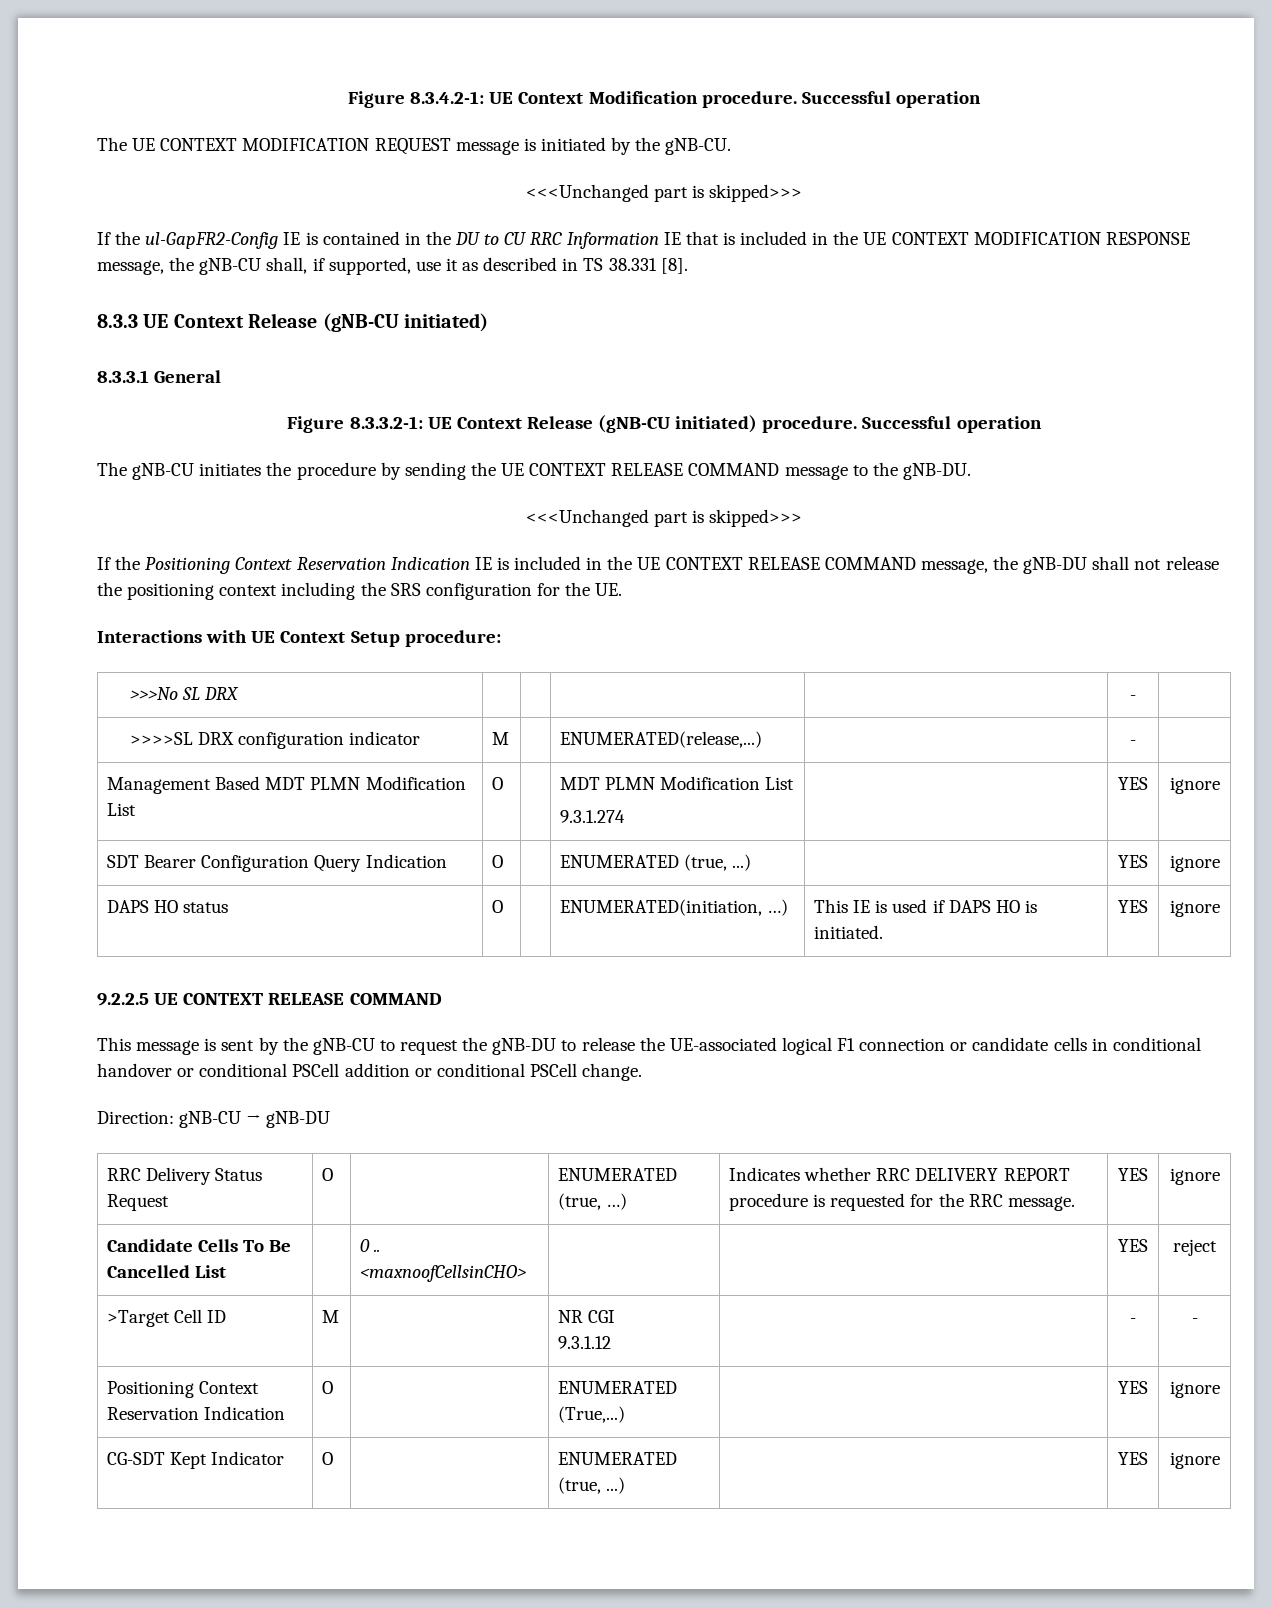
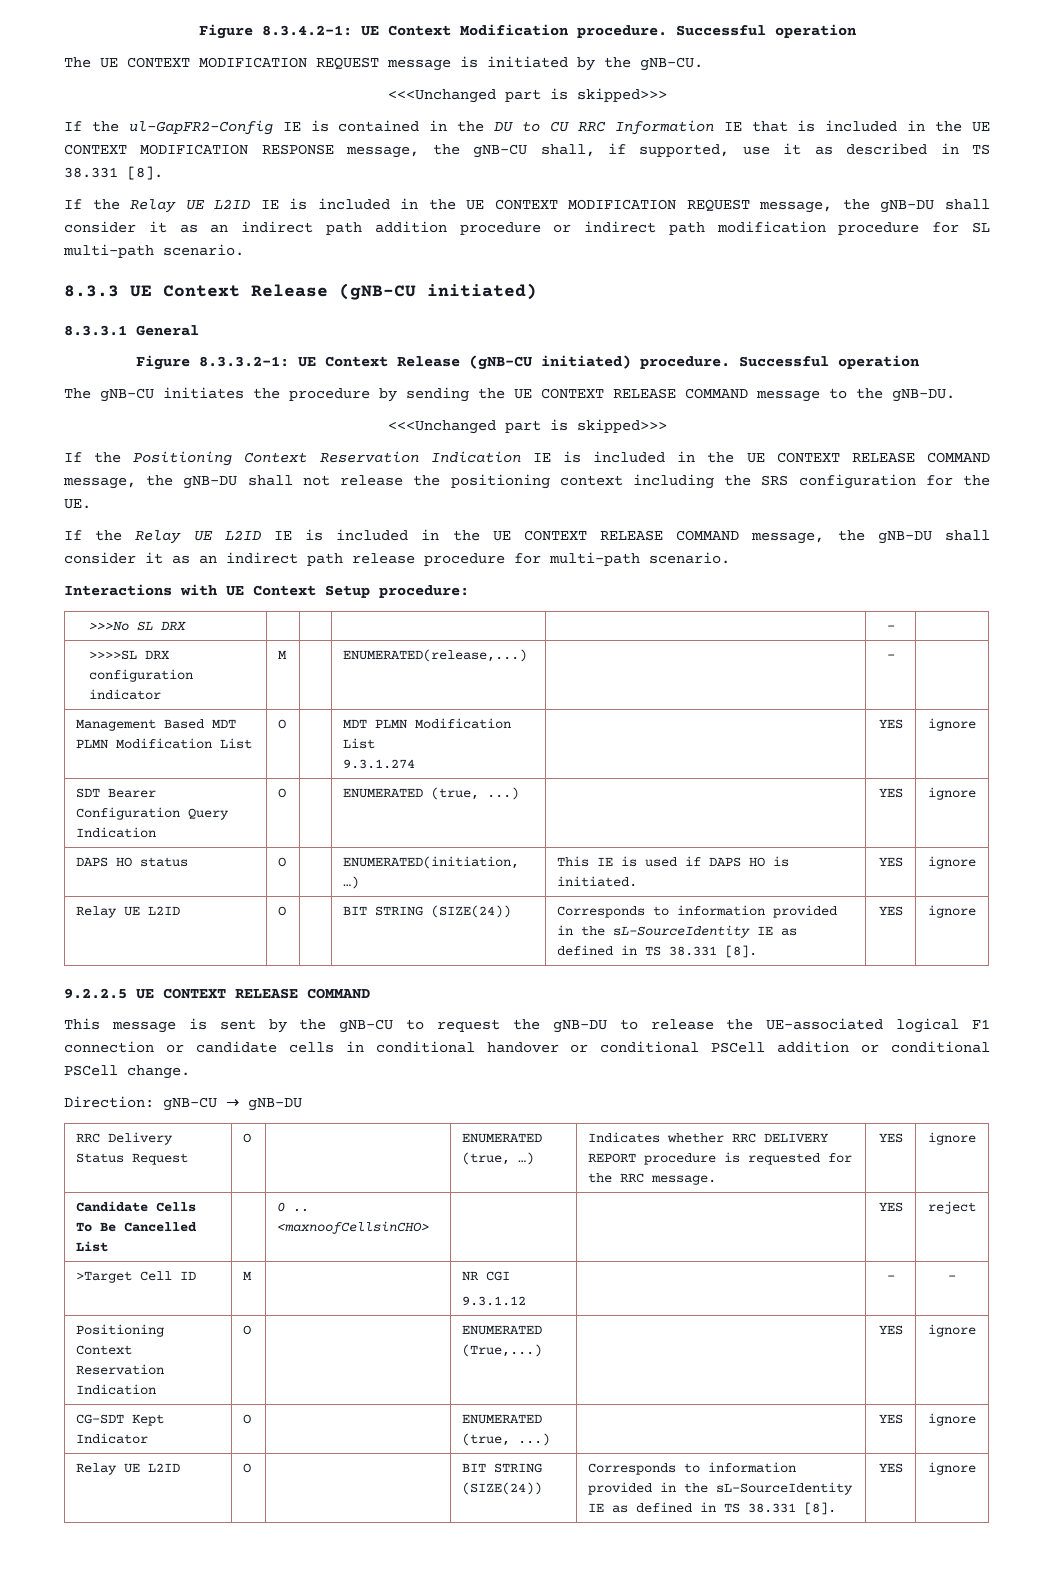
+ If the Relay UE L2ID IE is included in the UE CONTEXT MODIFICATION REQUEST message, the gNB-DU shall consider it as an indirect path addition procedure or indirect path modification procedure for SL multi-path scenario.
+ If the Relay UE L2ID IE is included in the UE CONTEXT RELEASE COMMAND message, the gNB-DU shall consider it as an indirect path release procedure for multi-path scenario.
  DAPS HO status | O | | ENUMERATED(initiation, …) | This IE is used if DAPS HO is initiated. | YES | ignore
+ Relay UE L2ID | O | | BIT STRING (SIZE(24)) | Corresponds to information provided in the sL-SourceIdentity IE as defined in TS 38.331 [8]. | YES | ignore
  CG-SDT Kept Indicator | O | | ENUMERATED (true, ...) | | YES | ignore
+ Relay UE L2ID | O | | BIT STRING (SIZE(24)) | Corresponds to information provided in the sL-SourceIdentity IE as defined in TS 38.331 [8]. | YES | ignore

